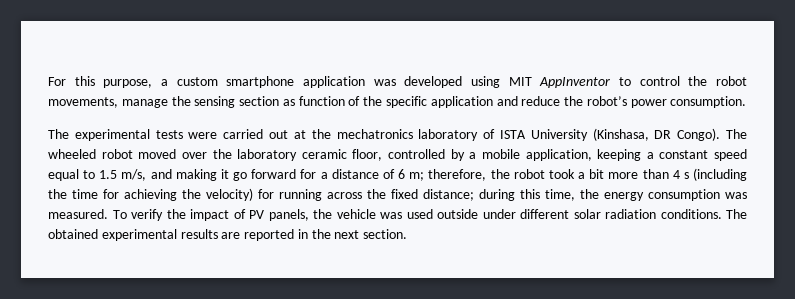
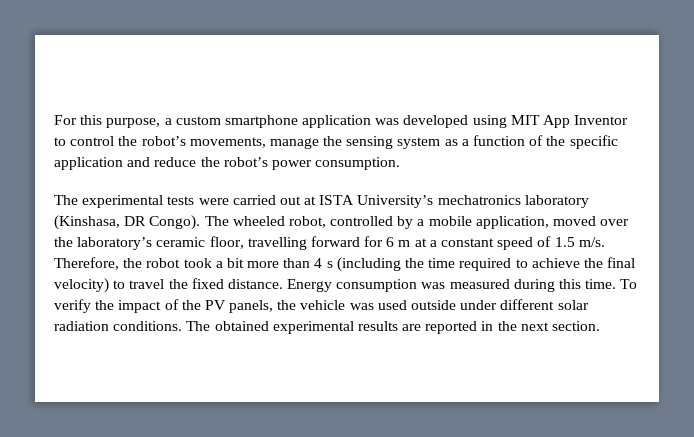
- For this purpose, a custom smartphone application was developed using MIT AppInventor to control the robot movements, manage the sensing section as function of the specific application and reduce the robot’s power consumption.
+ For this purpose, a custom smartphone application was developed using MIT App Inventor to control the robot’s movements, manage the sensing system as a function of the specific application and reduce the robot’s power consumption.
- The experimental tests were carried out at the mechatronics laboratory of ISTA University (Kinshasa, DR Congo).
+ The experimental tests were carried out at ISTA University’s mechatronics laboratory (Kinshasa, DR Congo).
- The wheeled robot moved over the laboratory ceramic floor, controlled by a mobile application, keeping a constant speed equal to 1.5 m/s, and making it go forward for a distance of 6 m; therefore, the robot took a bit more than 4 s (including the time for achieving the velocity) for running across the fixed distance; during this time, the energy consumption was measured.
+ The wheeled robot, controlled by a mobile application, moved over the laboratory’s ceramic floor, travelling forward for 6 m at a constant speed of 1.5 m/s. Therefore, the robot took a bit more than 4 s (including the time required to achieve the final velocity) to travel the fixed distance. Energy consumption was measured during this time.
- To verify the impact of PV panels, the vehicle was used outside under different solar radiation conditions.
+ To verify the impact of the PV panels, the vehicle was used outside under different solar radiation conditions.

